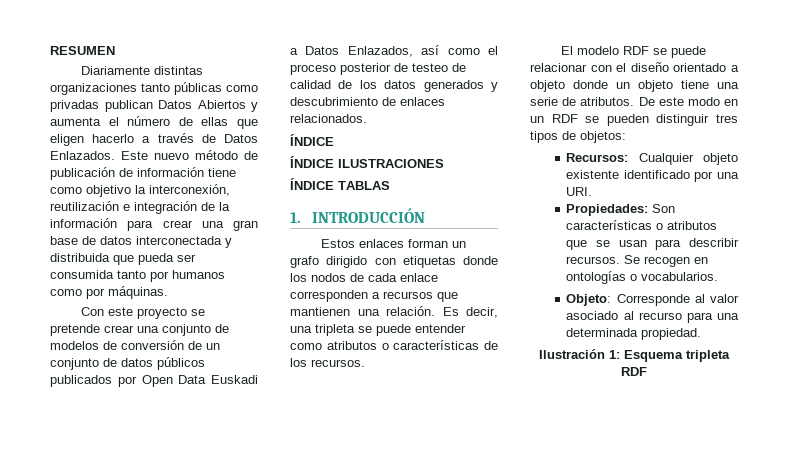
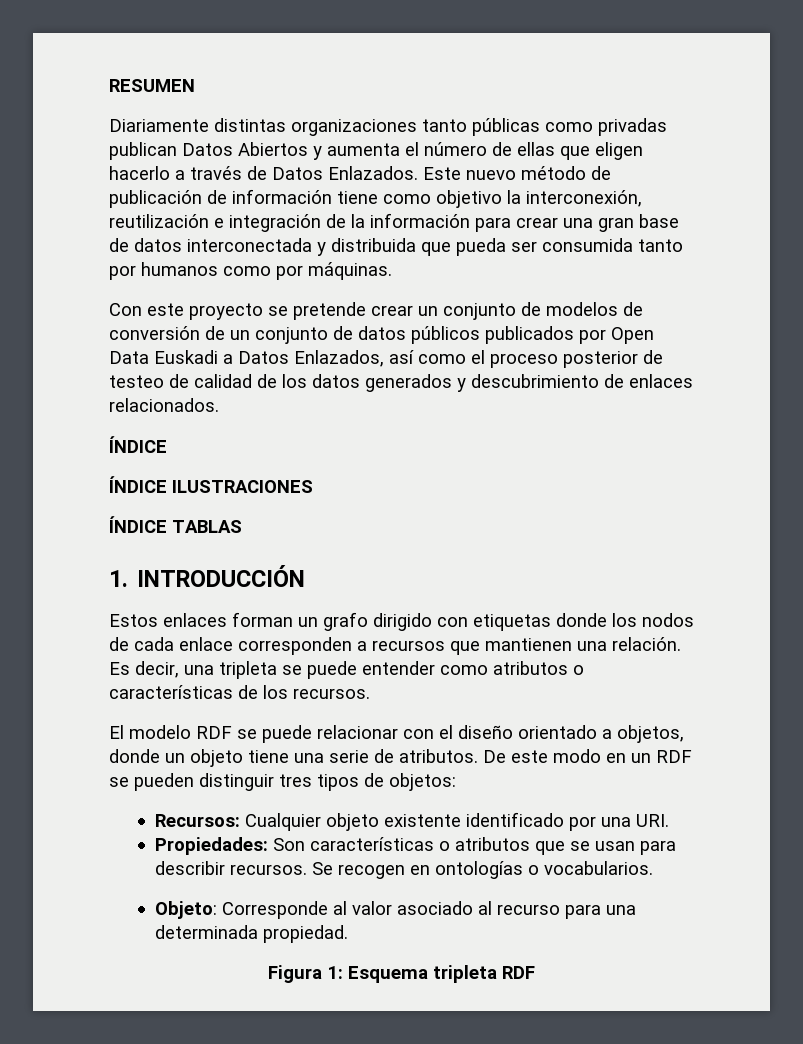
- Con este proyecto se pretende crear una conjunto de modelos de conversión de un conjunto de datos públicos publicados por Open Data Euskadi a Datos Enlazados, así como el proceso posterior de testeo de calidad de los datos generados y descubrimiento de enlaces relacionados.
+ Con este proyecto se pretende crear un conjunto de modelos de conversión de un conjunto de datos públicos publicados por Open Data Euskadi a Datos Enlazados, así como el proceso posterior de testeo de calidad de los datos generados y descubrimiento de enlaces relacionados.
- El modelo RDF se puede relacionar con el diseño orientado a objeto donde un objeto tiene una serie de atributos.
+ El modelo RDF se puede relacionar con el diseño orientado a objetos, donde un objeto tiene una serie de atributos.
- Ilustración 1: Esquema tripleta RDF
+ Figura 1: Esquema tripleta RDF

